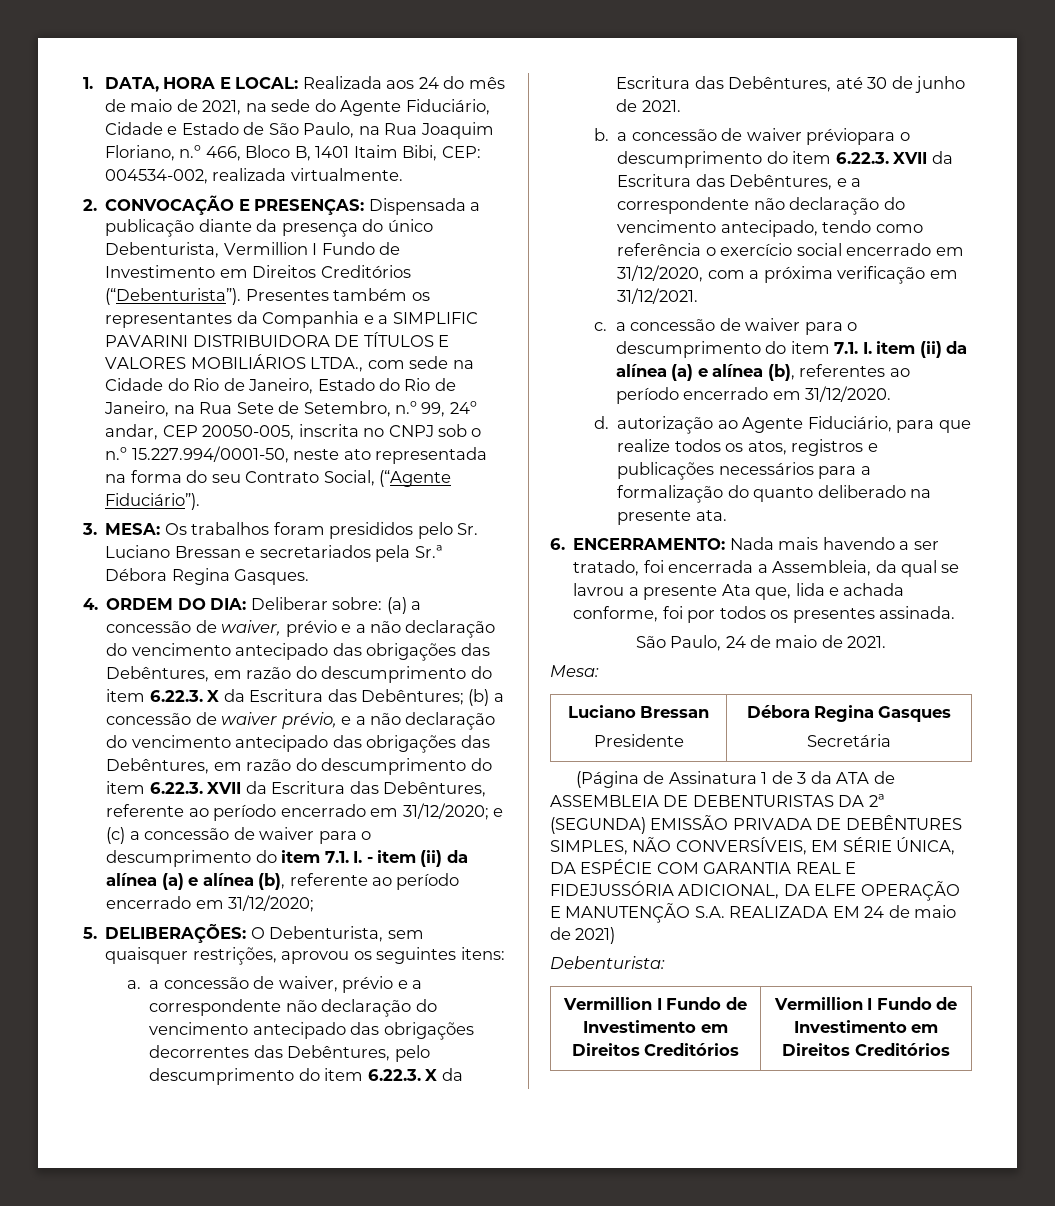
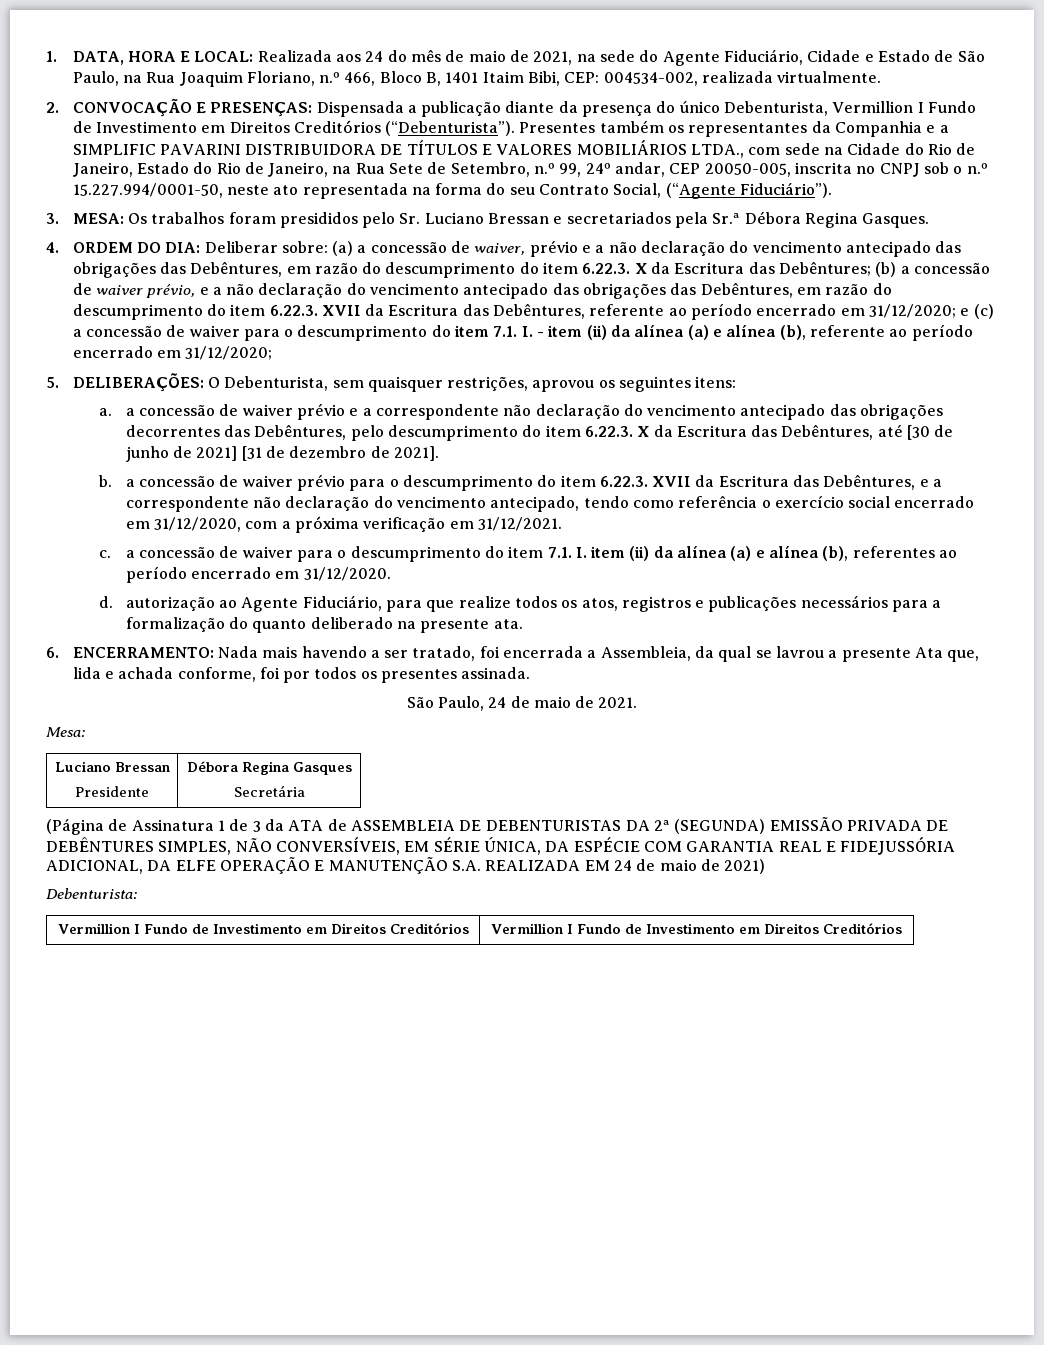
- a. a concessão de waiver, prévio e a correspondente não declaração do vencimento antecipado das obrigações decorrentes das Debêntures, pelo descumprimento do item 6.22.3. X da Escritura das Debêntures, até 30 de junho de 2021.
+ a. a concessão de waiver prévio e a correspondente não declaração do vencimento antecipado das obrigações decorrentes das Debêntures, pelo descumprimento do item 6.22.3. X da Escritura das Debêntures, até [30 de junho de 2021] [31 de dezembro de 2021].
- b. a concessão de waiver préviopara o descumprimento do item 6.22.3. XVII da Escritura das Debêntures, e a correspondente não declaração do vencimento antecipado, tendo como referência o exercício social encerrado em 31/12/2020, com a próxima verificação em 31/12/2021.
+ b. a concessão de waiver prévio para o descumprimento do item 6.22.3. XVII da Escritura das Debêntures, e a correspondente não declaração do vencimento antecipado, tendo como referência o exercício social encerrado em 31/12/2020, com a próxima verificação em 31/12/2021.

